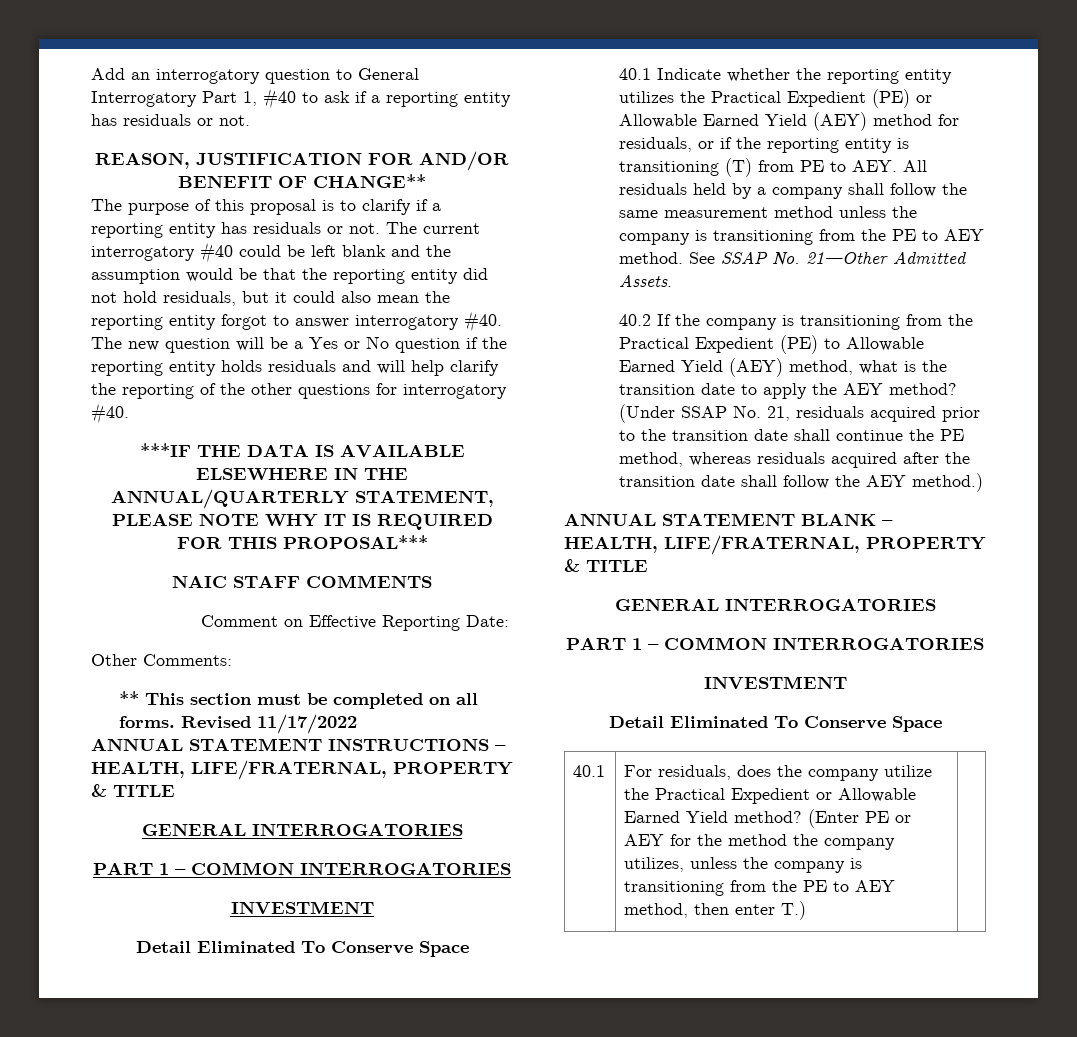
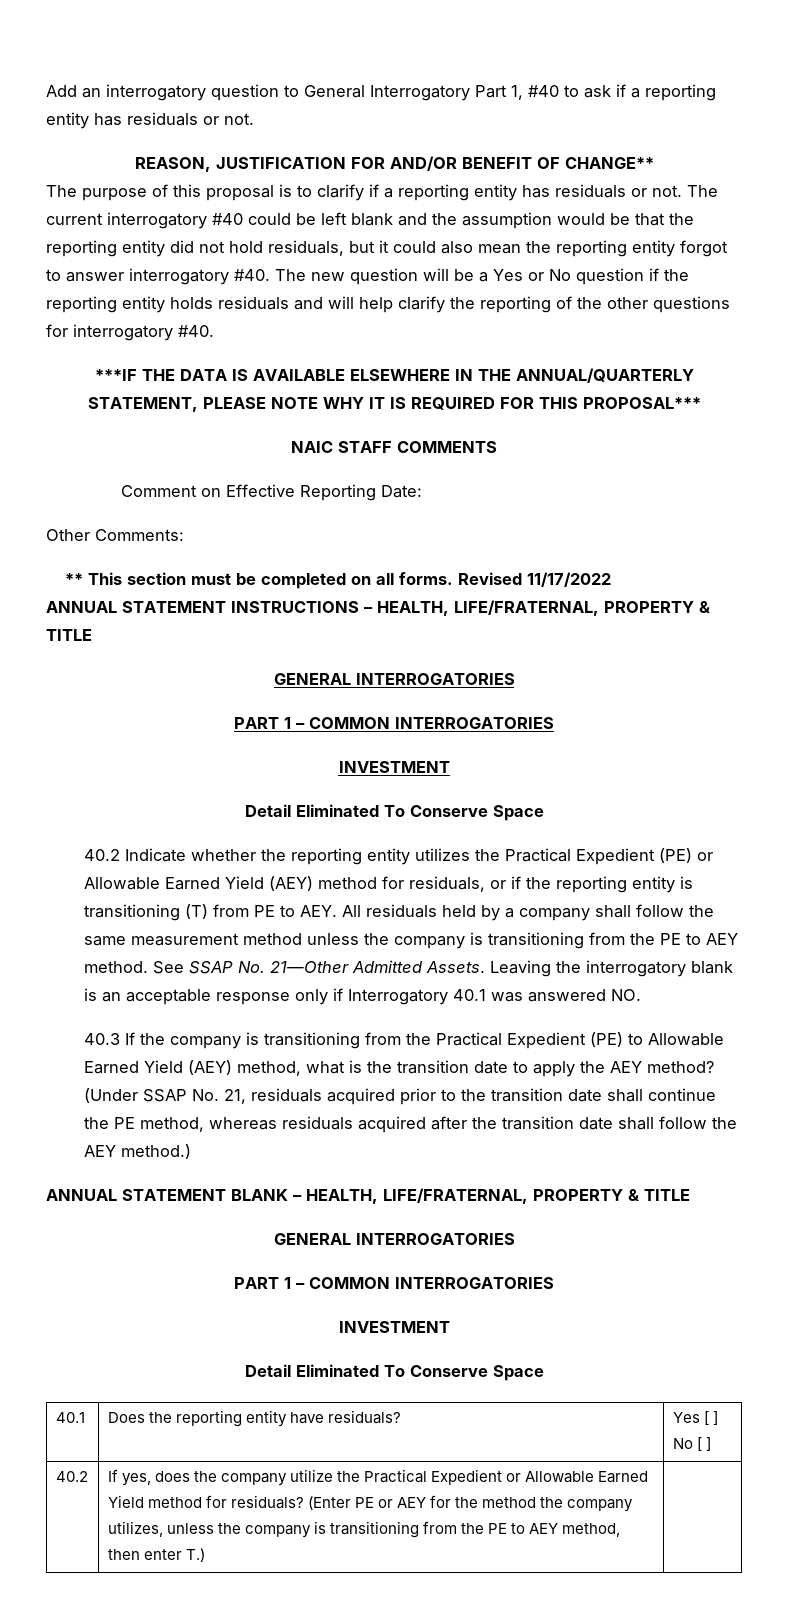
- 40.1 Indicate whether the reporting entity utilizes the Practical Expedient (PE) or Allowable Earned Yield (AEY) method for residuals, or if the reporting entity is transitioning (T) from PE to AEY. All residuals held by a company shall follow the same measurement method unless the company is transitioning from the PE to AEY method.
+ 40.2 Indicate whether the reporting entity utilizes the Practical Expedient (PE) or Allowable Earned Yield (AEY) method for residuals, or if the reporting entity is transitioning (T) from PE to AEY. All residuals held by a company shall follow the same measurement method unless the company is transitioning from the PE to AEY method.
- See SSAP No. 21—Other Admitted Assets.
- 40.2 If the company is transitioning from the Practical Expedient (PE) to Allowable Earned Yield (AEY) method, what is the transition date to apply the AEY method?
+ See SSAP No. 21—Other Admitted Assets. Leaving the interrogatory blank is an acceptable response only if Interrogatory 40.1 was answered NO.
+ 40.3 If the company is transitioning from the Practical Expedient (PE) to Allowable Earned Yield (AEY) method, what is the transition date to apply the AEY method?
- 40.1 | For residuals, does the company utilize the Practical Expedient or Allowable Earned Yield method? (Enter PE or AEY for the method the company utilizes, unless the company is transitioning from the PE to AEY method, then enter T.) |
+ 40.1 | Does the reporting entity have residuals? | Yes [ ] No [ ]
+ 40.2 | If yes, does the company utilize the Practical Expedient or Allowable Earned Yield method for residuals? (Enter PE or AEY for the method the company utilizes, unless the company is transitioning from the PE to AEY method, then enter T.)

